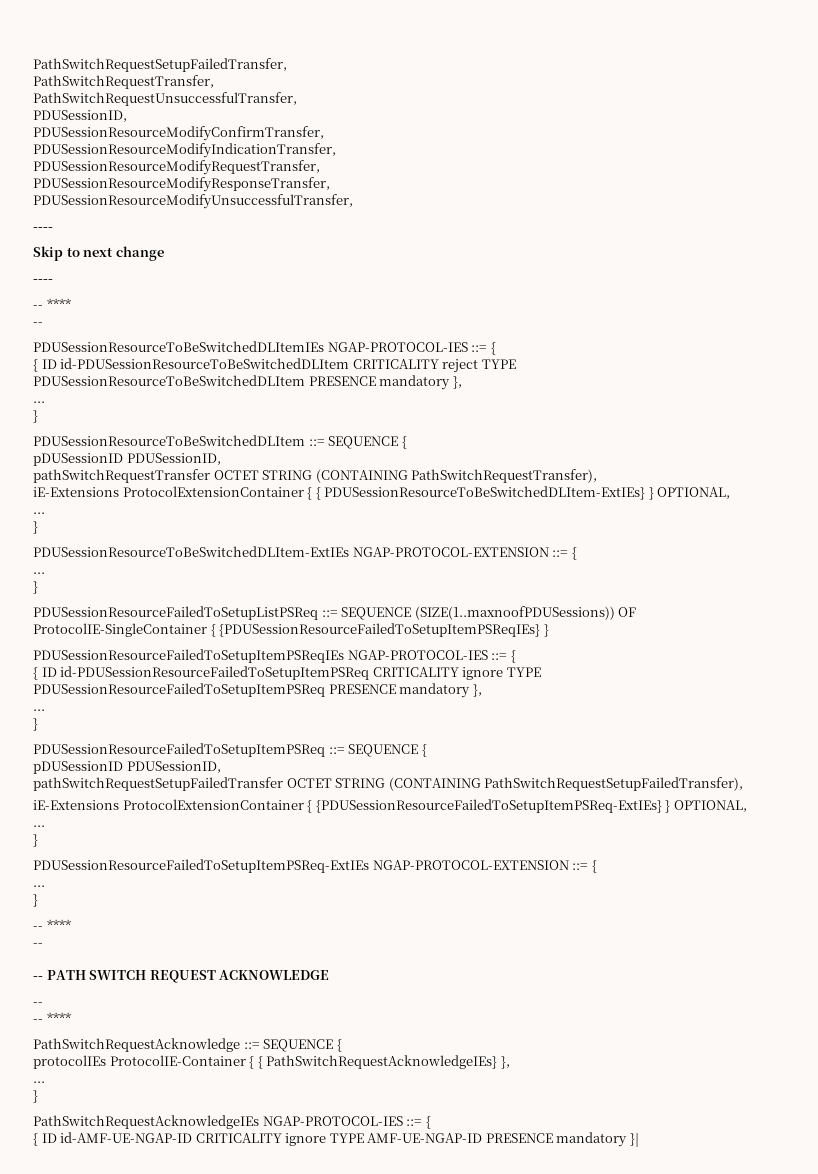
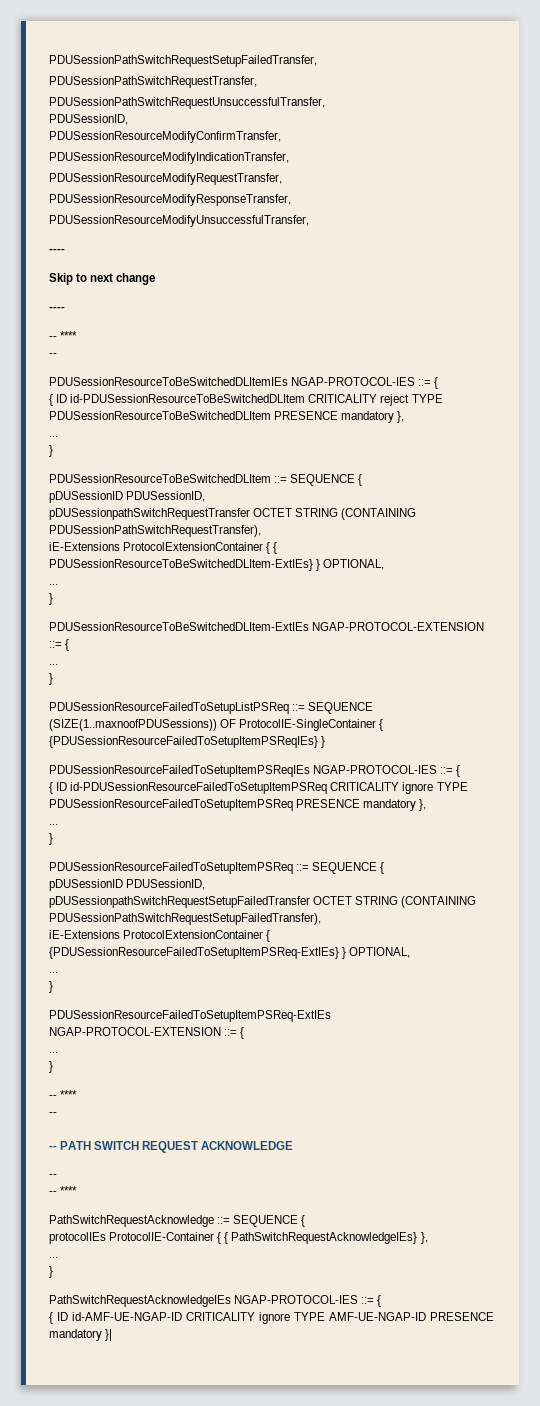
- PathSwitchRequestSetupFailedTransfer,
- PathSwitchRequestTransfer,
- PathSwitchRequestUnsuccessfulTransfer,
+ PDUSessionPathSwitchRequestSetupFailedTransfer,
+ PDUSessionPathSwitchRequestTransfer,
+ PDUSessionPathSwitchRequestUnsuccessfulTransfer,
- pathSwitchRequestTransfer OCTET STRING (CONTAINING PathSwitchRequestTransfer),
+ pDUSessionpathSwitchRequestTransfer OCTET STRING (CONTAINING PDUSessionPathSwitchRequestTransfer),
- pathSwitchRequestSetupFailedTransfer OCTET STRING (CONTAINING PathSwitchRequestSetupFailedTransfer),
+ pDUSessionpathSwitchRequestSetupFailedTransfer OCTET STRING (CONTAINING PDUSessionPathSwitchRequestSetupFailedTransfer),

